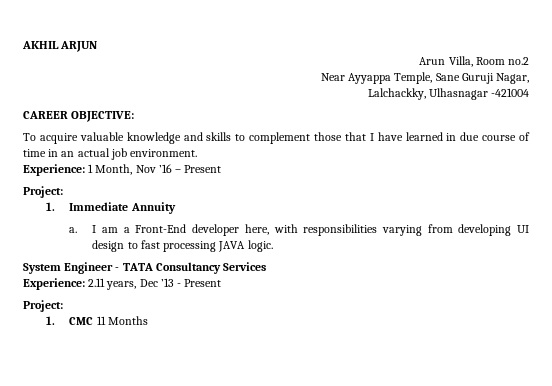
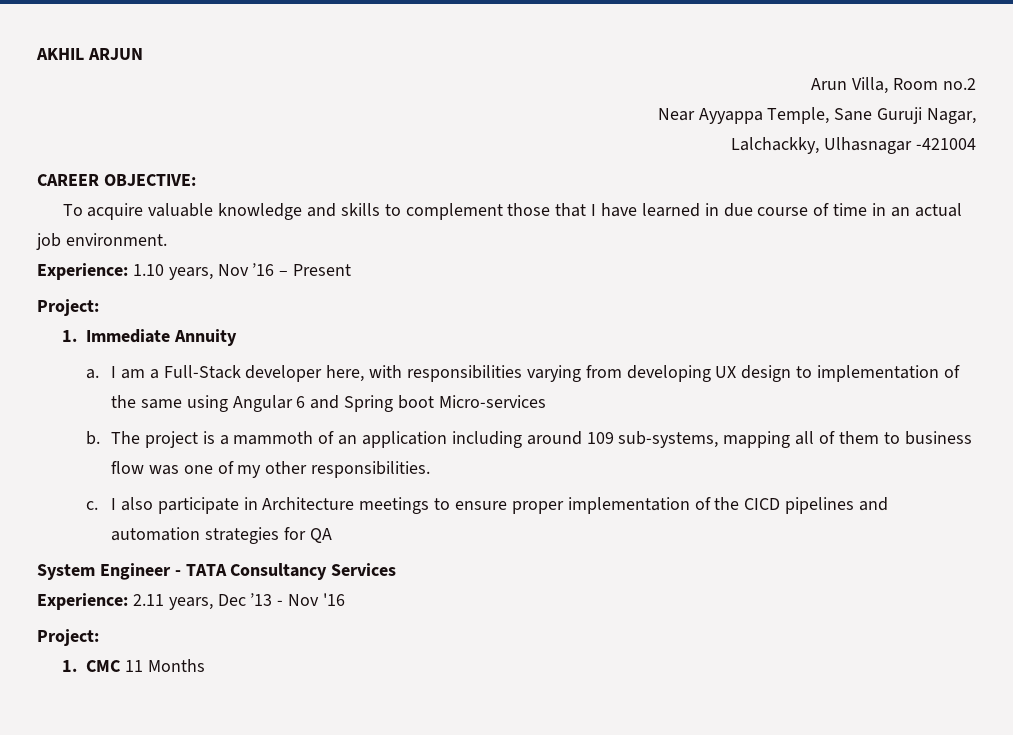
- Experience: 1 Month, Nov ’16 – Present
+ Experience: 1.10 years, Nov ’16 – Present
- I am a Front-End developer here, with responsibilities varying from developing UI design to fast processing JAVA logic.
+ I am a Full-Stack developer here, with responsibilities varying from developing UX design to implementation of the same using Angular 6 and Spring boot Micro-services
+ b. The project is a mammoth of an application including around 109 sub-systems, mapping all of them to business flow was one of my other responsibilities.
+ c. I also participate in Architecture meetings to ensure proper implementation of the CICD pipelines and automation strategies for QA
- Experience: 2.11 years, Dec ’13 - Present
+ Experience: 2.11 years, Dec ’13 - Nov '16

